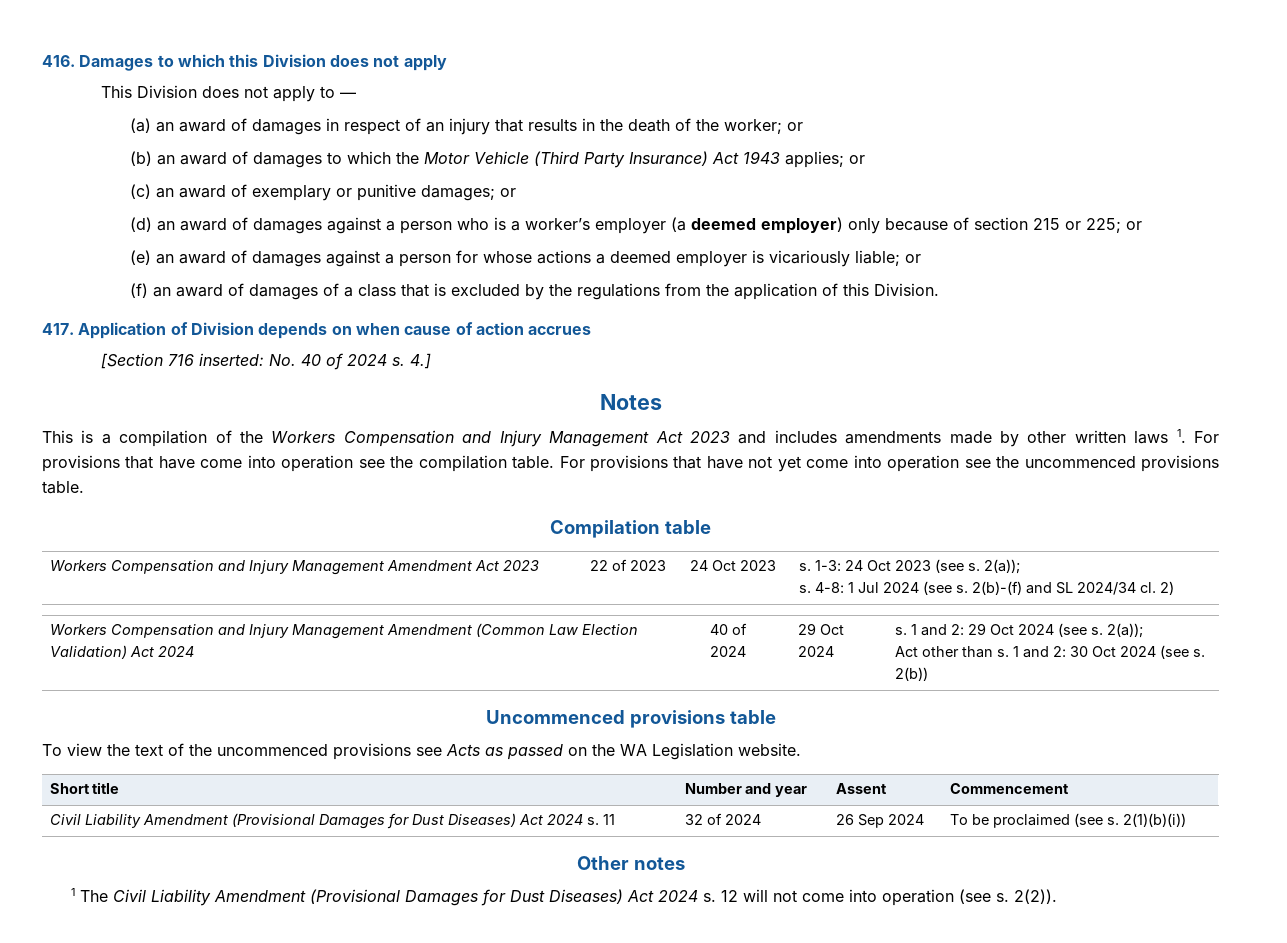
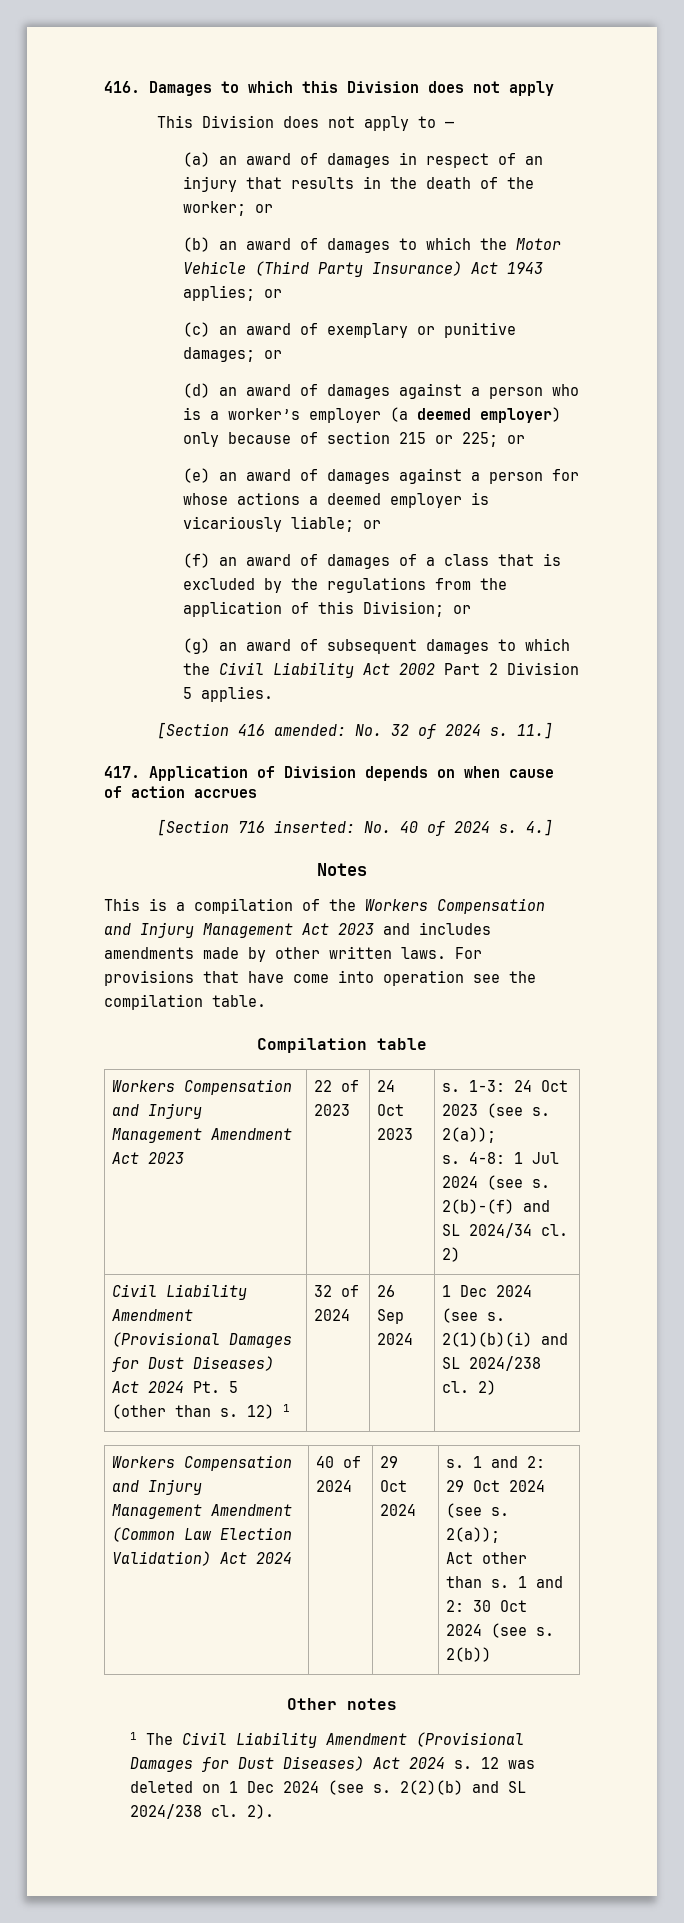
- (f) an award of damages of a class that is excluded by the regulations from the application of this Division.
+ (f) an award of damages of a class that is excluded by the regulations from the application of this Division; or
+ (g) an award of subsequent damages to which the Civil Liability Act 2002 Part 2 Division 5 applies.
+ [Section 416 amended: No. 32 of 2024 s. 11.]
- This is a compilation of the Workers Compensation and Injury Management Act 2023 and includes amendments made by other written laws 1. For provisions that have come into operation see the compilation table. For provisions that have not yet come into operation see the uncommenced provisions table.
+ This is a compilation of the Workers Compensation and Injury Management Act 2023 and includes amendments made by other written laws. For provisions that have come into operation see the compilation table.
+ Civil Liability Amendment (Provisional Damages for Dust Diseases) Act 2024 Pt. 5 (other than s. 12) 1 | 32 of 2024 | 26 Sep 2024 | 1 Dec 2024 (see s. 2(1)(b)(i) and SL 2024/238 cl. 2)
- Uncommenced provisions table
- To view the text of the uncommenced provisions see Acts as passed on the WA Legislation website.
- Short title | Number and year | Assent | Commencement
- Civil Liability Amendment (Provisional Damages for Dust Diseases) Act 2024 s. 11 | 32 of 2024 | 26 Sep 2024 | To be proclaimed (see s. 2(1)(b)(i))
- 12 will not come into operation (see s. 2(2)).
+ 12 was deleted on 1 Dec 2024 (see s. 2(2)(b) and SL 2024/238 cl. 2).

